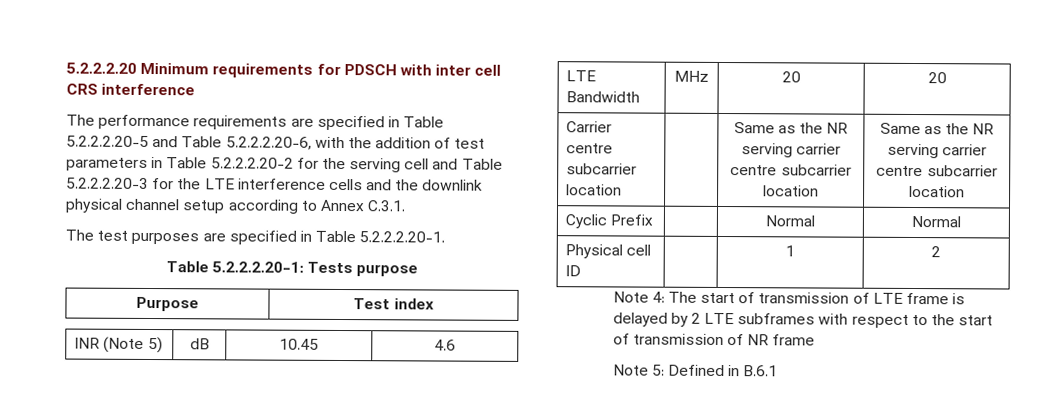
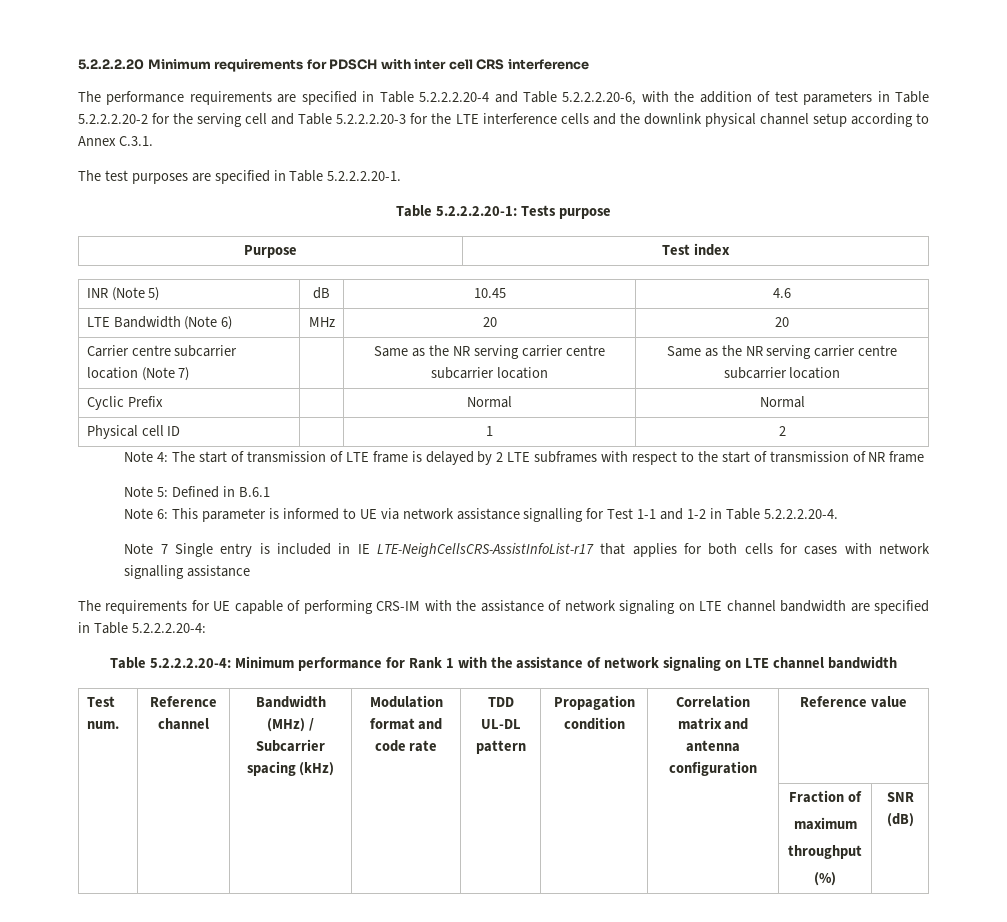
- The performance requirements are specified in Table 5.2.2.2.20-5 and Table 5.2.2.2.20-6, with the addition of test parameters in Table 5.2.2.2.20-2 for the serving cell and Table 5.2.2.2.20-3 for the LTE interference cells and the downlink physical channel setup according to Annex C.3.1.
+ The performance requirements are specified in Table 5.2.2.2.20-4 and Table 5.2.2.2.20-6, with the addition of test parameters in Table 5.2.2.2.20-2 for the serving cell and Table 5.2.2.2.20-3 for the LTE interference cells and the downlink physical channel setup according to Annex C.3.1.
- LTE Bandwidth | MHz | 20 | 20
+ LTE Bandwidth (Note 6) | MHz | 20 | 20
- Carrier centre subcarrier location | | Same as the NR serving carrier centre subcarrier location | Same as the NR serving carrier centre subcarrier location
+ Carrier centre subcarrier location (Note 7) | | Same as the NR serving carrier centre subcarrier location | Same as the NR serving carrier centre subcarrier location
+ Note 6: This parameter is informed to UE via network assistance signalling for Test 1-1 and 1-2 in Table 5.2.2.2.20-4.
+ Note 7 Single entry is included in IE LTE-NeighCellsCRS-AssistInfoList-r17 that applies for both cells for cases with network signalling assistance
+ The requirements for UE capable of performing CRS-IM with the assistance of network signaling on LTE channel bandwidth are specified in Table 5.2.2.2.20-4:
+ Table 5.2.2.2.20-4: Minimum performance for Rank 1 with the assistance of network signaling on LTE channel bandwidth
+ Test num. | Reference channel | Bandwidth (MHz) / Subcarrier spacing (kHz) | Modulation format and code rate | TDD UL-DL pattern | Propagation condition | Correlation matrix and antenna configuration | Reference value
+ | | | | | | | Fraction of
+ maximum
+ throughput
+ (%) | SNR (dB)

